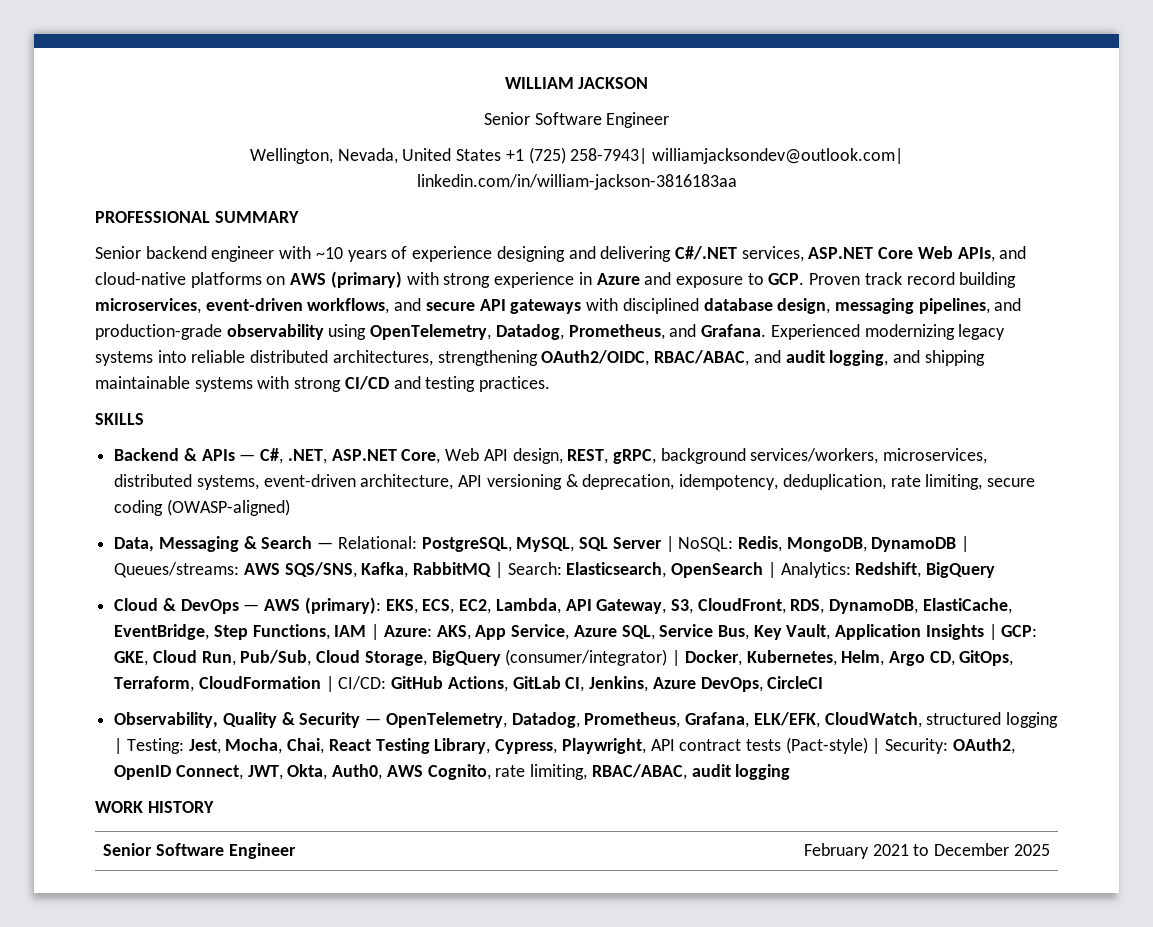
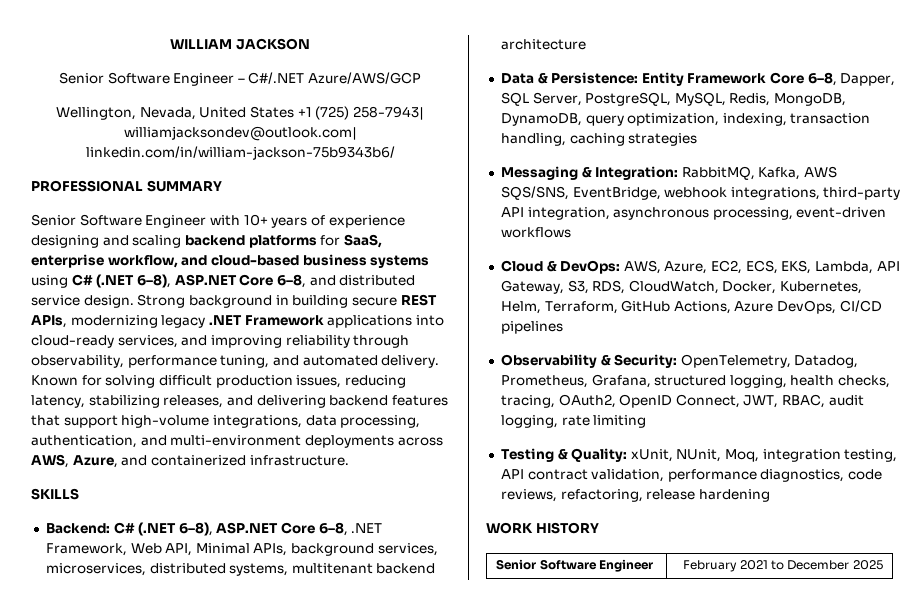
  WILLIAM JACKSON
- Senior Software Engineer
+ Senior Software Engineer – C#/.NET Azure/AWS/GCP
- Wellington, Nevada, United States +1 (725) 258-7943| williamjacksondev@outlook.com| linkedin.com/in/william-jackson-3816183aa
+ Wellington, Nevada, United States +1 (725) 258-7943| williamjacksondev@outlook.com| linkedin.com/in/william-jackson-75b9343b6/
- Senior backend engineer with ~10 years of experience designing and delivering C#/.NET services, ASP.NET Core Web APIs, and cloud-native platforms on AWS (primary) with strong experience in Azure and exposure to GCP. Proven track record building microservices, event-driven workflows, and secure API gateways with disciplined database design, messaging pipelines, and production-grade observability using OpenTelemetry, Datadog, Prometheus, and Grafana. Experienced modernizing legacy systems into reliable distributed architectures, strengthening OAuth2/OIDC, RBAC/ABAC, and audit logging, and shipping maintainable systems with strong CI/CD and testing practices.
+ Senior Software Engineer with 10+ years of experience designing and scaling backend platforms for SaaS, enterprise workflow, and cloud-based business systems using C# (.NET 6–8), ASP.NET Core 6–8, and distributed service design. Strong background in building secure REST APIs, modernizing legacy .NET Framework applications into cloud-ready services, and improving reliability through observability, performance tuning, and automated delivery. Known for solving difficult production issues, reducing latency, stabilizing releases, and delivering backend features that support high-volume integrations, data processing, authentication, and multi-environment deployments across AWS, Azure, and containerized infrastructure.
  SKILLS
- Backend & APIs — C#, .NET, ASP.NET Core, Web API design, REST, gRPC, background services/workers, microservices, distributed systems, event-driven architecture, API versioning & deprecation, idempotency, deduplication, rate limiting, secure coding (OWASP-aligned)
- Data, Messaging & Search — Relational: PostgreSQL, MySQL, SQL Server | NoSQL: Redis, MongoDB, DynamoDB | Queues/streams: AWS SQS/SNS, Kafka, RabbitMQ | Search: Elasticsearch, OpenSearch | Analytics: Redshift, BigQuery
- Cloud & DevOps — AWS (primary): EKS, ECS, EC2, Lambda, API Gateway, S3, CloudFront, RDS, DynamoDB, ElastiCache, EventBridge, Step Functions, IAM | Azure: AKS, App Service, Azure SQL, Service Bus, Key Vault, Application Insights | GCP: GKE, Cloud Run, Pub/Sub, Cloud Storage, BigQuery (consumer/integrator) | Docker, Kubernetes, Helm, Argo CD, GitOps, Terraform, CloudFormation | CI/CD: GitHub Actions, GitLab CI, Jenkins, Azure DevOps, CircleCI
- Observability, Quality & Security — OpenTelemetry, Datadog, Prometheus, Grafana, ELK/EFK, CloudWatch, structured logging | Testing: Jest, Mocha, Chai, React Testing Library, Cypress, Playwright, API contract tests (Pact-style) | Security: OAuth2, OpenID Connect, JWT, Okta, Auth0, AWS Cognito, rate limiting, RBAC/ABAC, audit logging
+ Backend: C# (.NET 6–8), ASP.NET Core 6–8, .NET Framework, Web API, Minimal APIs, background services, microservices, distributed systems, multitenant backend architecture
+ Data & Persistence: Entity Framework Core 6–8, Dapper, SQL Server, PostgreSQL, MySQL, Redis, MongoDB, DynamoDB, query optimization, indexing, transaction handling, caching strategies
+ Messaging & Integration: RabbitMQ, Kafka, AWS SQS/SNS, EventBridge, webhook integrations, third-party API integration, asynchronous processing, event-driven workflows
+ Cloud & DevOps: AWS, Azure, EC2, ECS, EKS, Lambda, API Gateway, S3, RDS, CloudWatch, Docker, Kubernetes, Helm, Terraform, GitHub Actions, Azure DevOps, CI/CD pipelines
+ Observability & Security: OpenTelemetry, Datadog, Prometheus, Grafana, structured logging, health checks, tracing, OAuth2, OpenID Connect, JWT, RBAC, audit logging, rate limiting
+ Testing & Quality: xUnit, NUnit, Moq, integration testing, API contract validation, performance diagnostics, code reviews, refactoring, release hardening

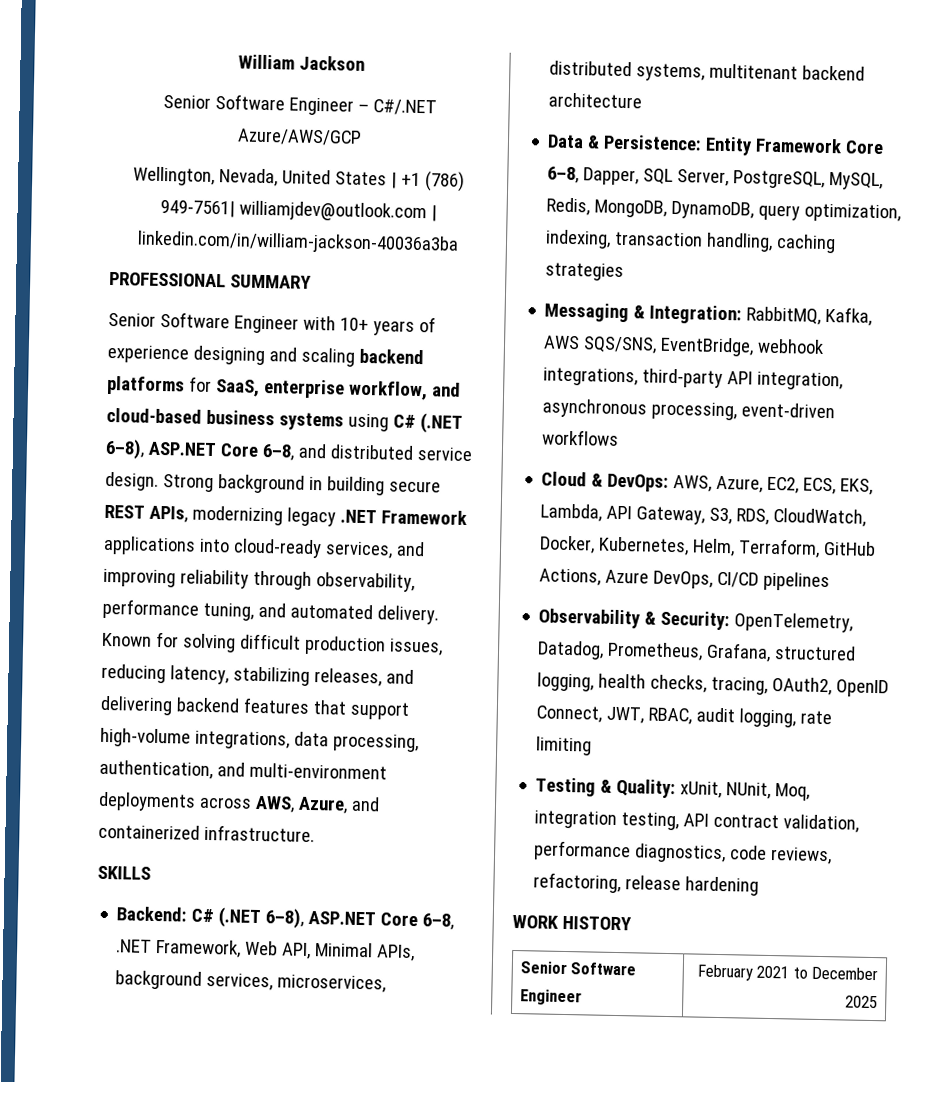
- WILLIAM JACKSON
+ William Jackson
- Wellington, Nevada, United States +1 (725) 258-7943| williamjacksondev@outlook.com| linkedin.com/in/william-jackson-75b9343b6/
+ Wellington, Nevada, United States | +1 (786) 949-7561| williamjdev@outlook.com | linkedin.com/in/william-jackson-40036a3ba

